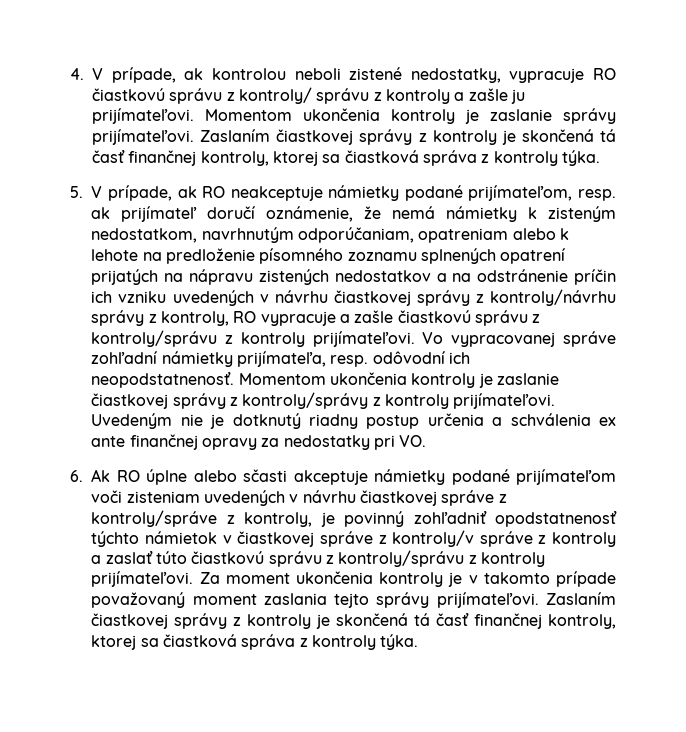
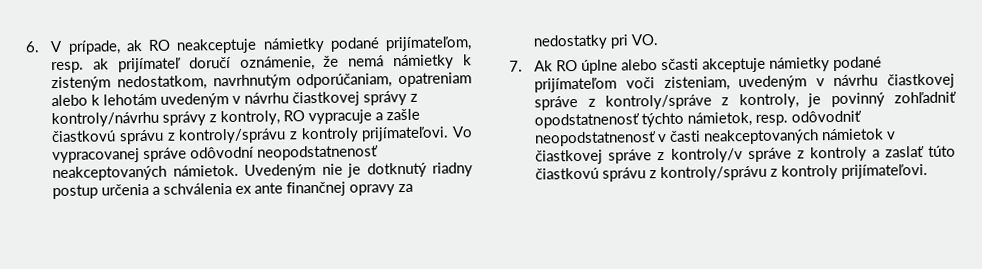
- 4. V prípade, ak kontrolou neboli zistené nedostatky, vypracuje RO čiastkovú správu z kontroly/ správu z kontroly a zašle ju prijímateľovi. Momentom ukončenia kontroly je zaslanie správy prijímateľovi. Zaslaním čiastkovej správy z kontroly je skončená tá časť finančnej kontroly, ktorej sa čiastková správa z kontroly týka.
- 5. V prípade, ak RO neakceptuje námietky podané prijímateľom, resp. ak prijímateľ doručí oznámenie, že nemá námietky k zisteným nedostatkom, navrhnutým odporúčaniam, opatreniam alebo k lehote na predloženie písomného zoznamu splnených opatrení prijatých na nápravu zistených nedostatkov a na odstránenie príčin ich vzniku uvedených v návrhu čiastkovej správy z kontroly/návrhu správy z kontroly, RO vypracuje a zašle čiastkovú správu z kontroly/správu z kontroly prijímateľovi.
+ 6. V prípade, ak RO neakceptuje námietky podané prijímateľom, resp. ak prijímateľ doručí oznámenie, že nemá námietky k zisteným nedostatkom, navrhnutým odporúčaniam, opatreniam alebo k lehotám uvedeným v návrhu čiastkovej správy z kontroly/návrhu správy z kontroly, RO vypracuje a zašle čiastkovú správu z kontroly/správu z kontroly prijímateľovi.
- Vo vypracovanej správe zohľadní námietky prijímateľa, resp. odôvodní ich neopodstatnenosť. Momentom ukončenia kontroly je zaslanie čiastkovej správy z kontroly/správy z kontroly prijímateľovi.
+ Vo vypracovanej správe odôvodní neopodstatnenosť neakceptovaných námietok.
- 6. Ak RO úplne alebo sčasti akceptuje námietky podané prijímateľom voči zisteniam uvedených v návrhu čiastkovej správe z kontroly/správe z kontroly, je povinný zohľadniť opodstatnenosť týchto námietok v čiastkovej správe z kontroly/v správe z kontroly a zaslať túto čiastkovú správu z kontroly/správu z kontroly prijímateľovi. Za moment ukončenia kontroly je v takomto prípade považovaný moment zaslania tejto správy prijímateľovi. Zaslaním čiastkovej správy z kontroly je skončená tá časť finančnej kontroly, ktorej sa čiastková správa z kontroly týka.
+ 7. Ak RO úplne alebo sčasti akceptuje námietky podané prijímateľom voči zisteniam, uvedeným v návrhu čiastkovej správe z kontroly/správe z kontroly, je povinný zohľadniť opodstatnenosť týchto námietok, resp. odôvodniť neopodstatnenosť v časti neakceptovaných námietok v čiastkovej správe z kontroly/v správe z kontroly a zaslať túto čiastkovú správu z kontroly/správu z kontroly prijímateľovi.

